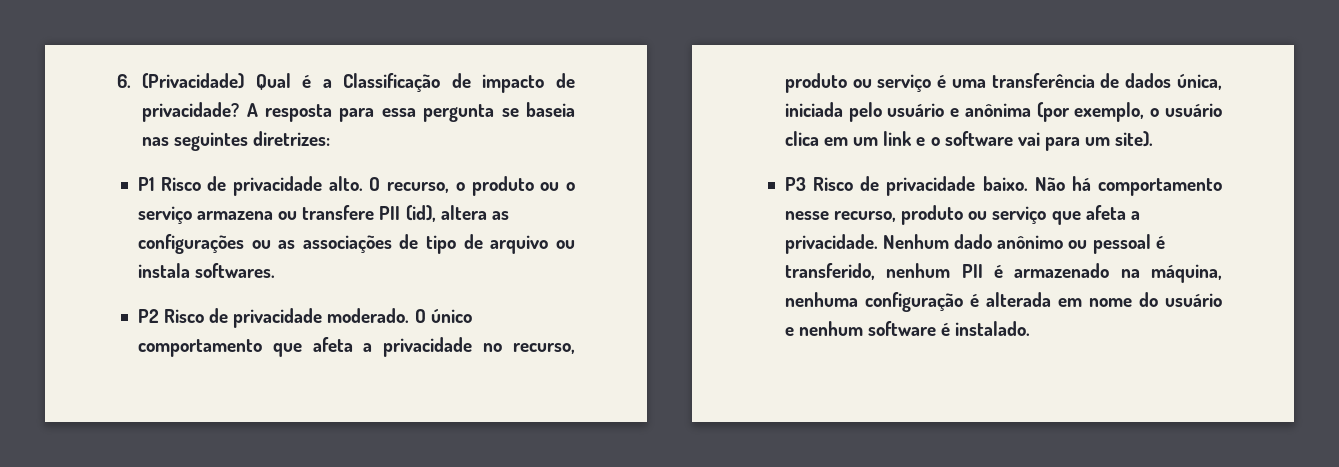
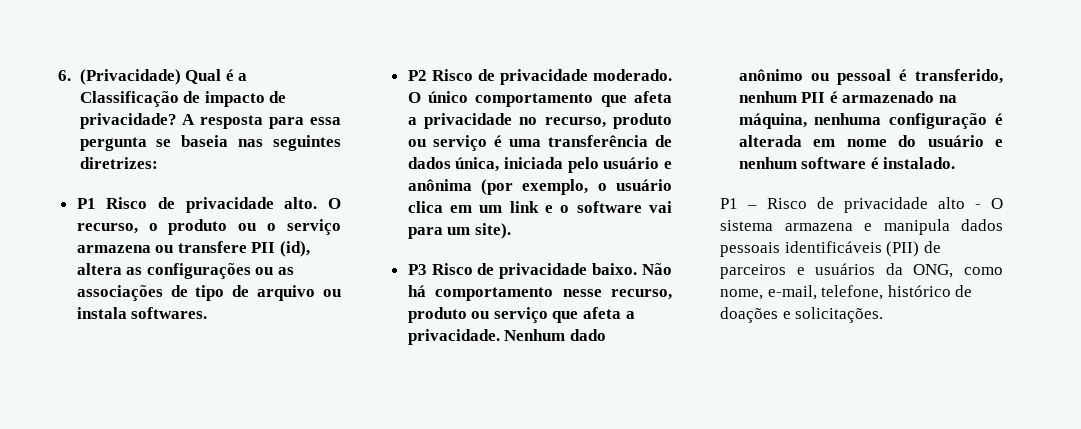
+ P1 – Risco de privacidade alto - O sistema armazena e manipula dados pessoais identificáveis (PII) de parceiros e usuários da ONG, como nome, e-mail, telefone, histórico de doações e solicitações.

